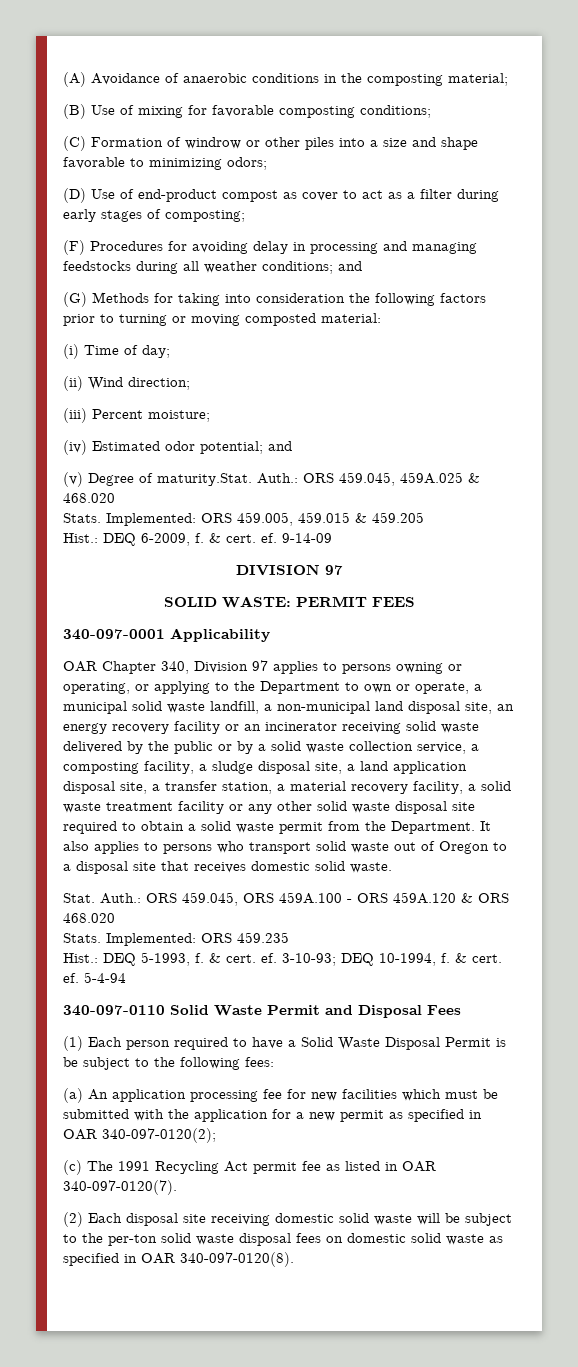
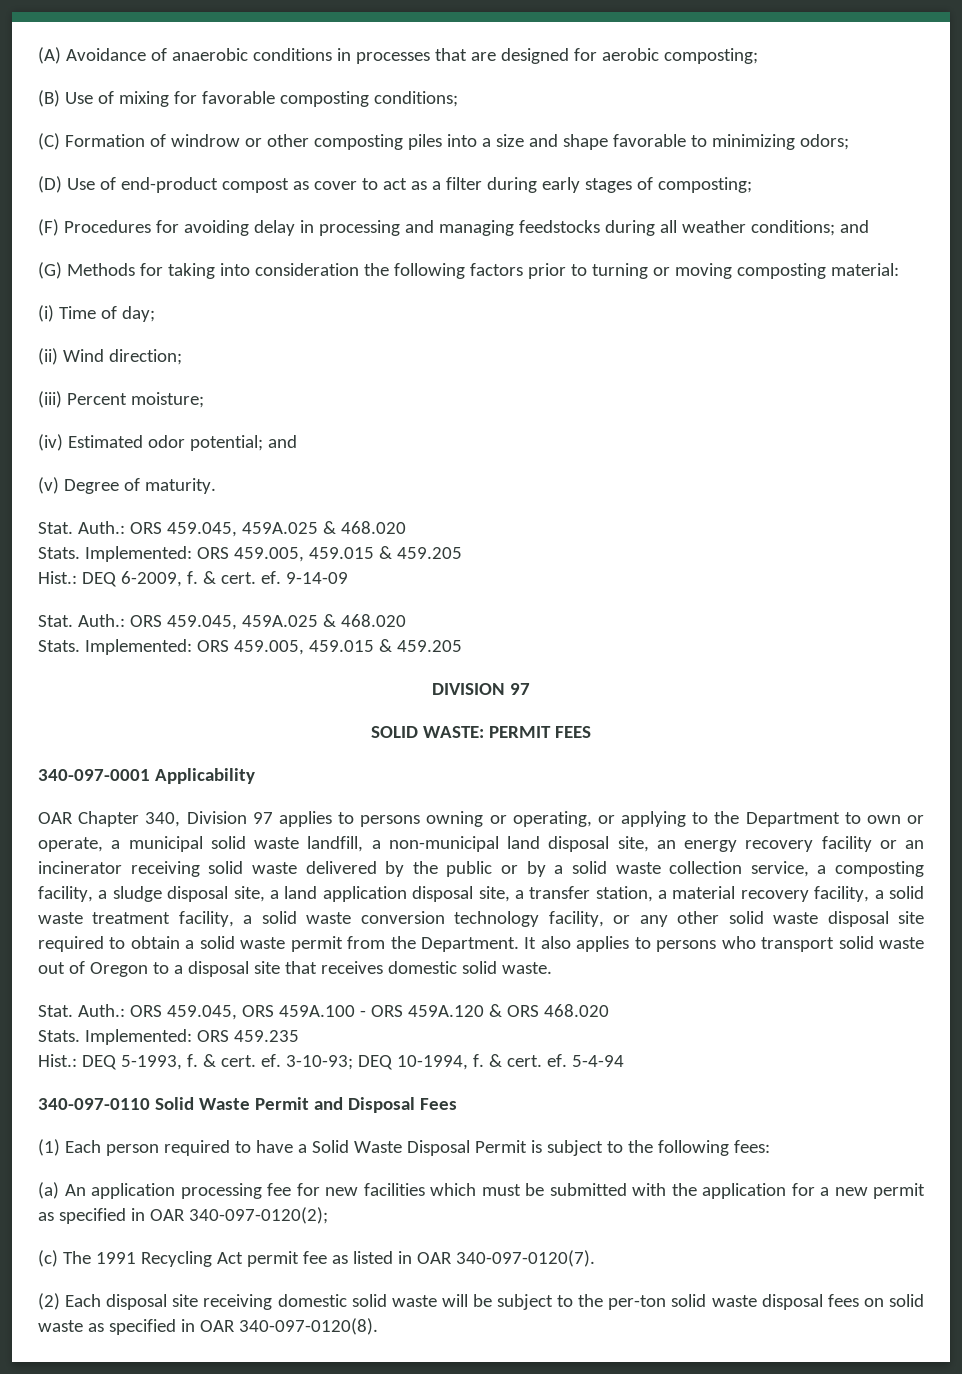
- (A) Avoidance of anaerobic conditions in the composting material;
+ (A) Avoidance of anaerobic conditions in processes that are designed for aerobic composting;
- (C) Formation of windrow or other piles into a size and shape favorable to minimizing odors;
+ (C) Formation of windrow or other composting piles into a size and shape favorable to minimizing odors;
- (G) Methods for taking into consideration the following factors prior to turning or moving composted material:
+ (G) Methods for taking into consideration the following factors prior to turning or moving composting material:
- (v) Degree of maturity.Stat. Auth.: ORS 459.045, 459A.025 & 468.020
+ (v) Degree of maturity.
+ Stat. Auth.: ORS 459.045, 459A.025 & 468.020
  9-14-09
+ Stat. Auth.: ORS 459.045, 459A.025 & 468.020
+ Stats. Implemented: ORS 459.005, 459.015 & 459.205
- OAR Chapter 340, Division 97 applies to persons owning or operating, or applying to the Department to own or operate, a municipal solid waste landfill, a non-municipal land disposal site, an energy recovery facility or an incinerator receiving solid waste delivered by the public or by a solid waste collection service, a composting facility, a sludge disposal site, a land application disposal site, a transfer station, a material recovery facility, a solid waste treatment facility or any other solid waste disposal site required to obtain a solid waste permit from the Department.
+ OAR Chapter 340, Division 97 applies to persons owning or operating, or applying to the Department to own or operate, a municipal solid waste landfill, a non-municipal land disposal site, an energy recovery facility or an incinerator receiving solid waste delivered by the public or by a solid waste collection service, a composting facility, a sludge disposal site, a land application disposal site, a transfer station, a material recovery facility, a solid waste treatment facility, a solid waste conversion technology facility, or any other solid waste disposal site required to obtain a solid waste permit from the Department.
- (1) Each person required to have a Solid Waste Disposal Permit is be subject to the following fees:
+ (1) Each person required to have a Solid Waste Disposal Permit is subject to the following fees:
- (2) Each disposal site receiving domestic solid waste will be subject to the per-ton solid waste disposal fees on domestic solid waste as specified in OAR 340-097-0120(8).
+ (2) Each disposal site receiving domestic solid waste will be subject to the per-ton solid waste disposal fees on solid waste as specified in OAR 340-097-0120(8).

